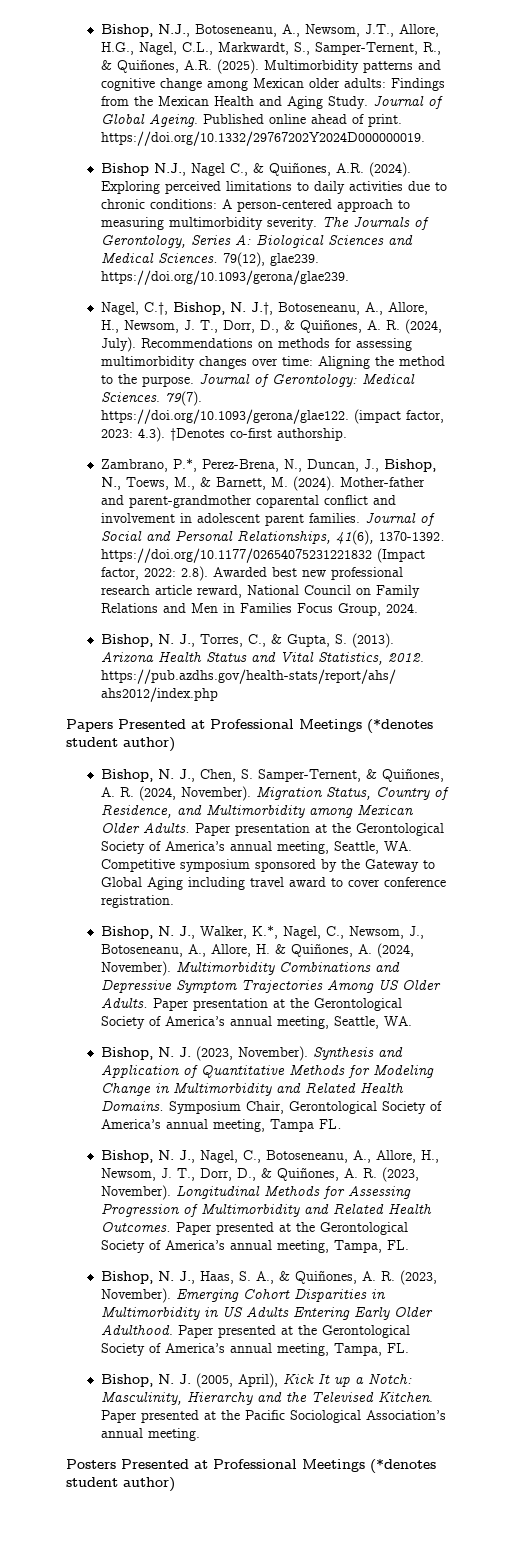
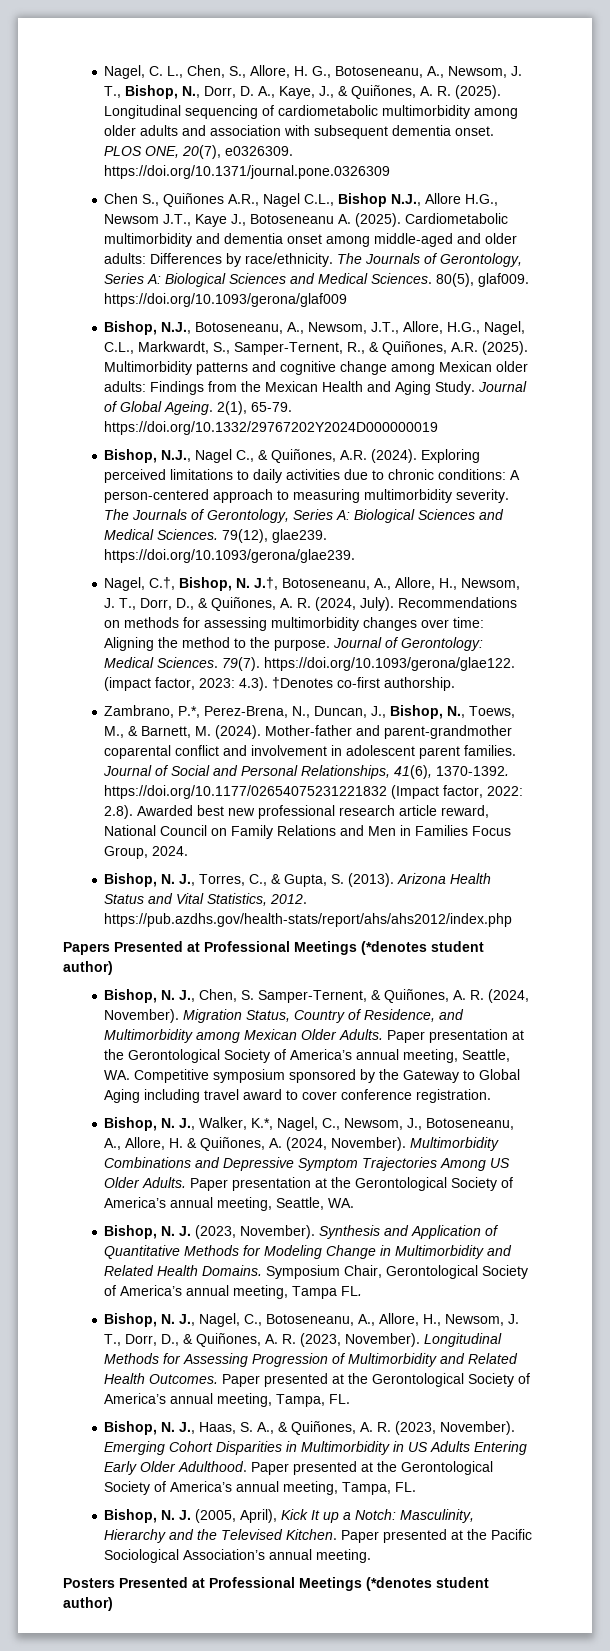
+ Nagel, C. L., Chen, S., Allore, H. G., Botoseneanu, A., Newsom, J. T., Bishop, N., Dorr, D. A., Kaye, J., & Quiñones, A. R. (2025). Longitudinal sequencing of cardiometabolic multimorbidity among older adults and association with subsequent dementia onset. PLOS ONE, 20(7), e0326309. https://doi.org/10.1371/journal.pone.0326309
+ Chen S., Quiñones A.R., Nagel C.L., Bishop N.J., Allore H.G., Newsom J.T., Kaye J., Botoseneanu A. (2025). Cardiometabolic multimorbidity and dementia onset among middle-aged and older adults: Differences by race/ethnicity. The Journals of Gerontology, Series A: Biological Sciences and Medical Sciences. 80(5), glaf009. https://doi.org/10.1093/gerona/glaf009
- Published online ahead of print. https://doi.org/10.1332/29767202Y2024D000000019.
- Bishop N.J., Nagel C., & Quiñones, A.R. (2024).
+ 2(1), 65-79. https://doi.org/10.1332/29767202Y2024D000000019
+ Bishop, N.J., Nagel C., & Quiñones, A.R. (2024).

